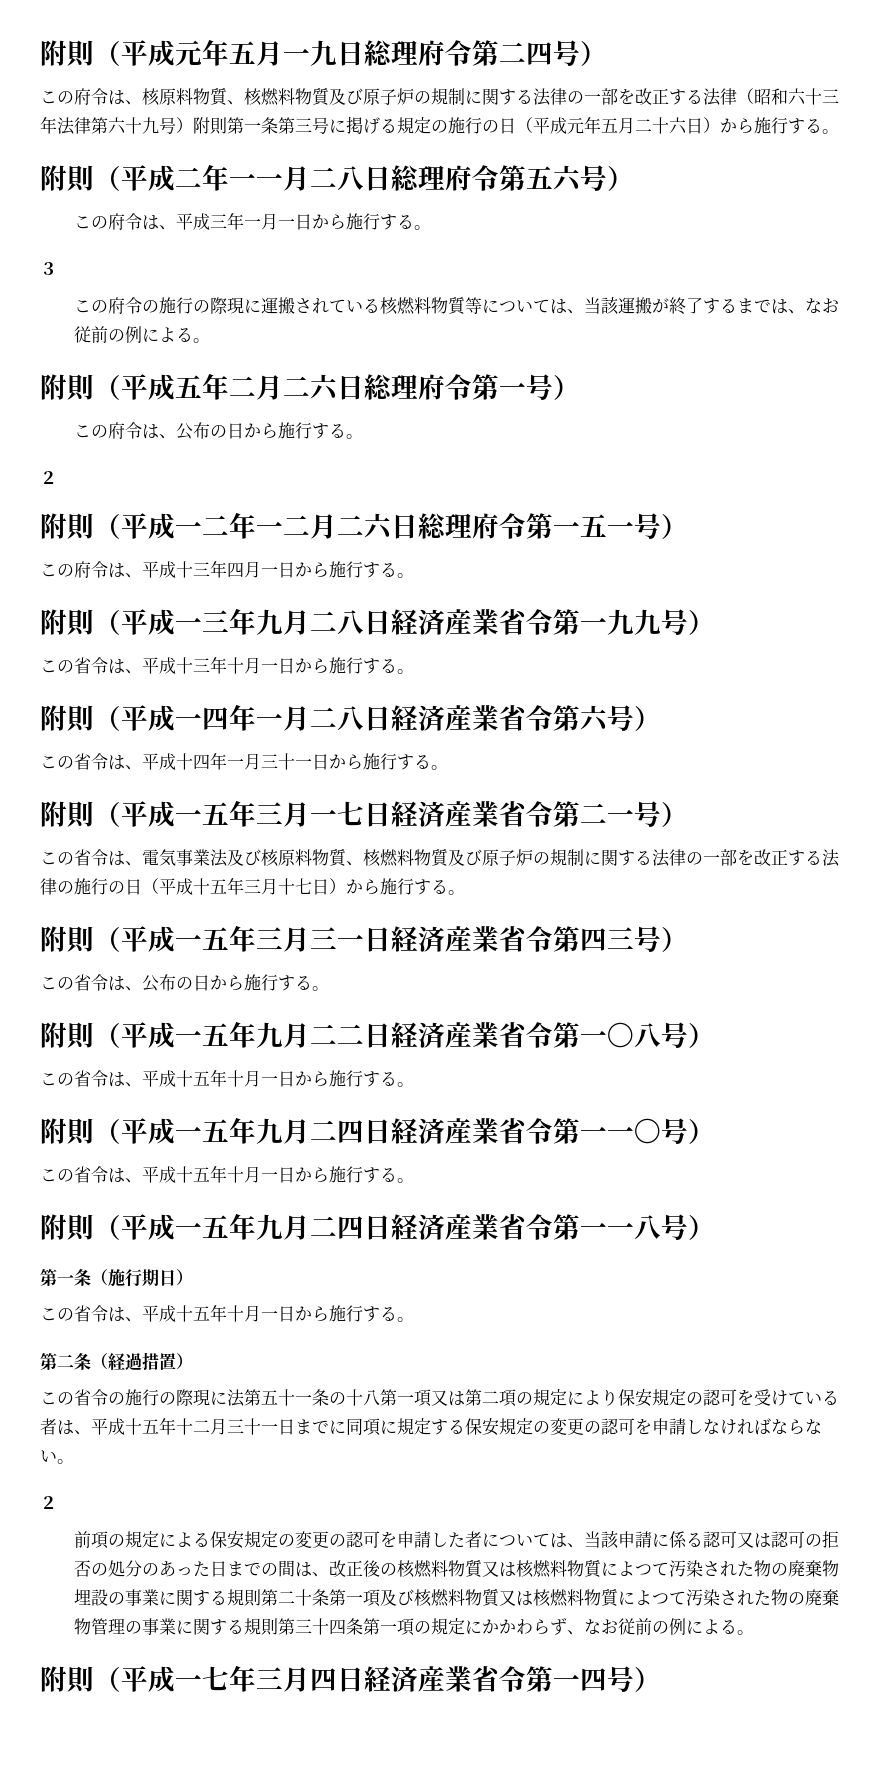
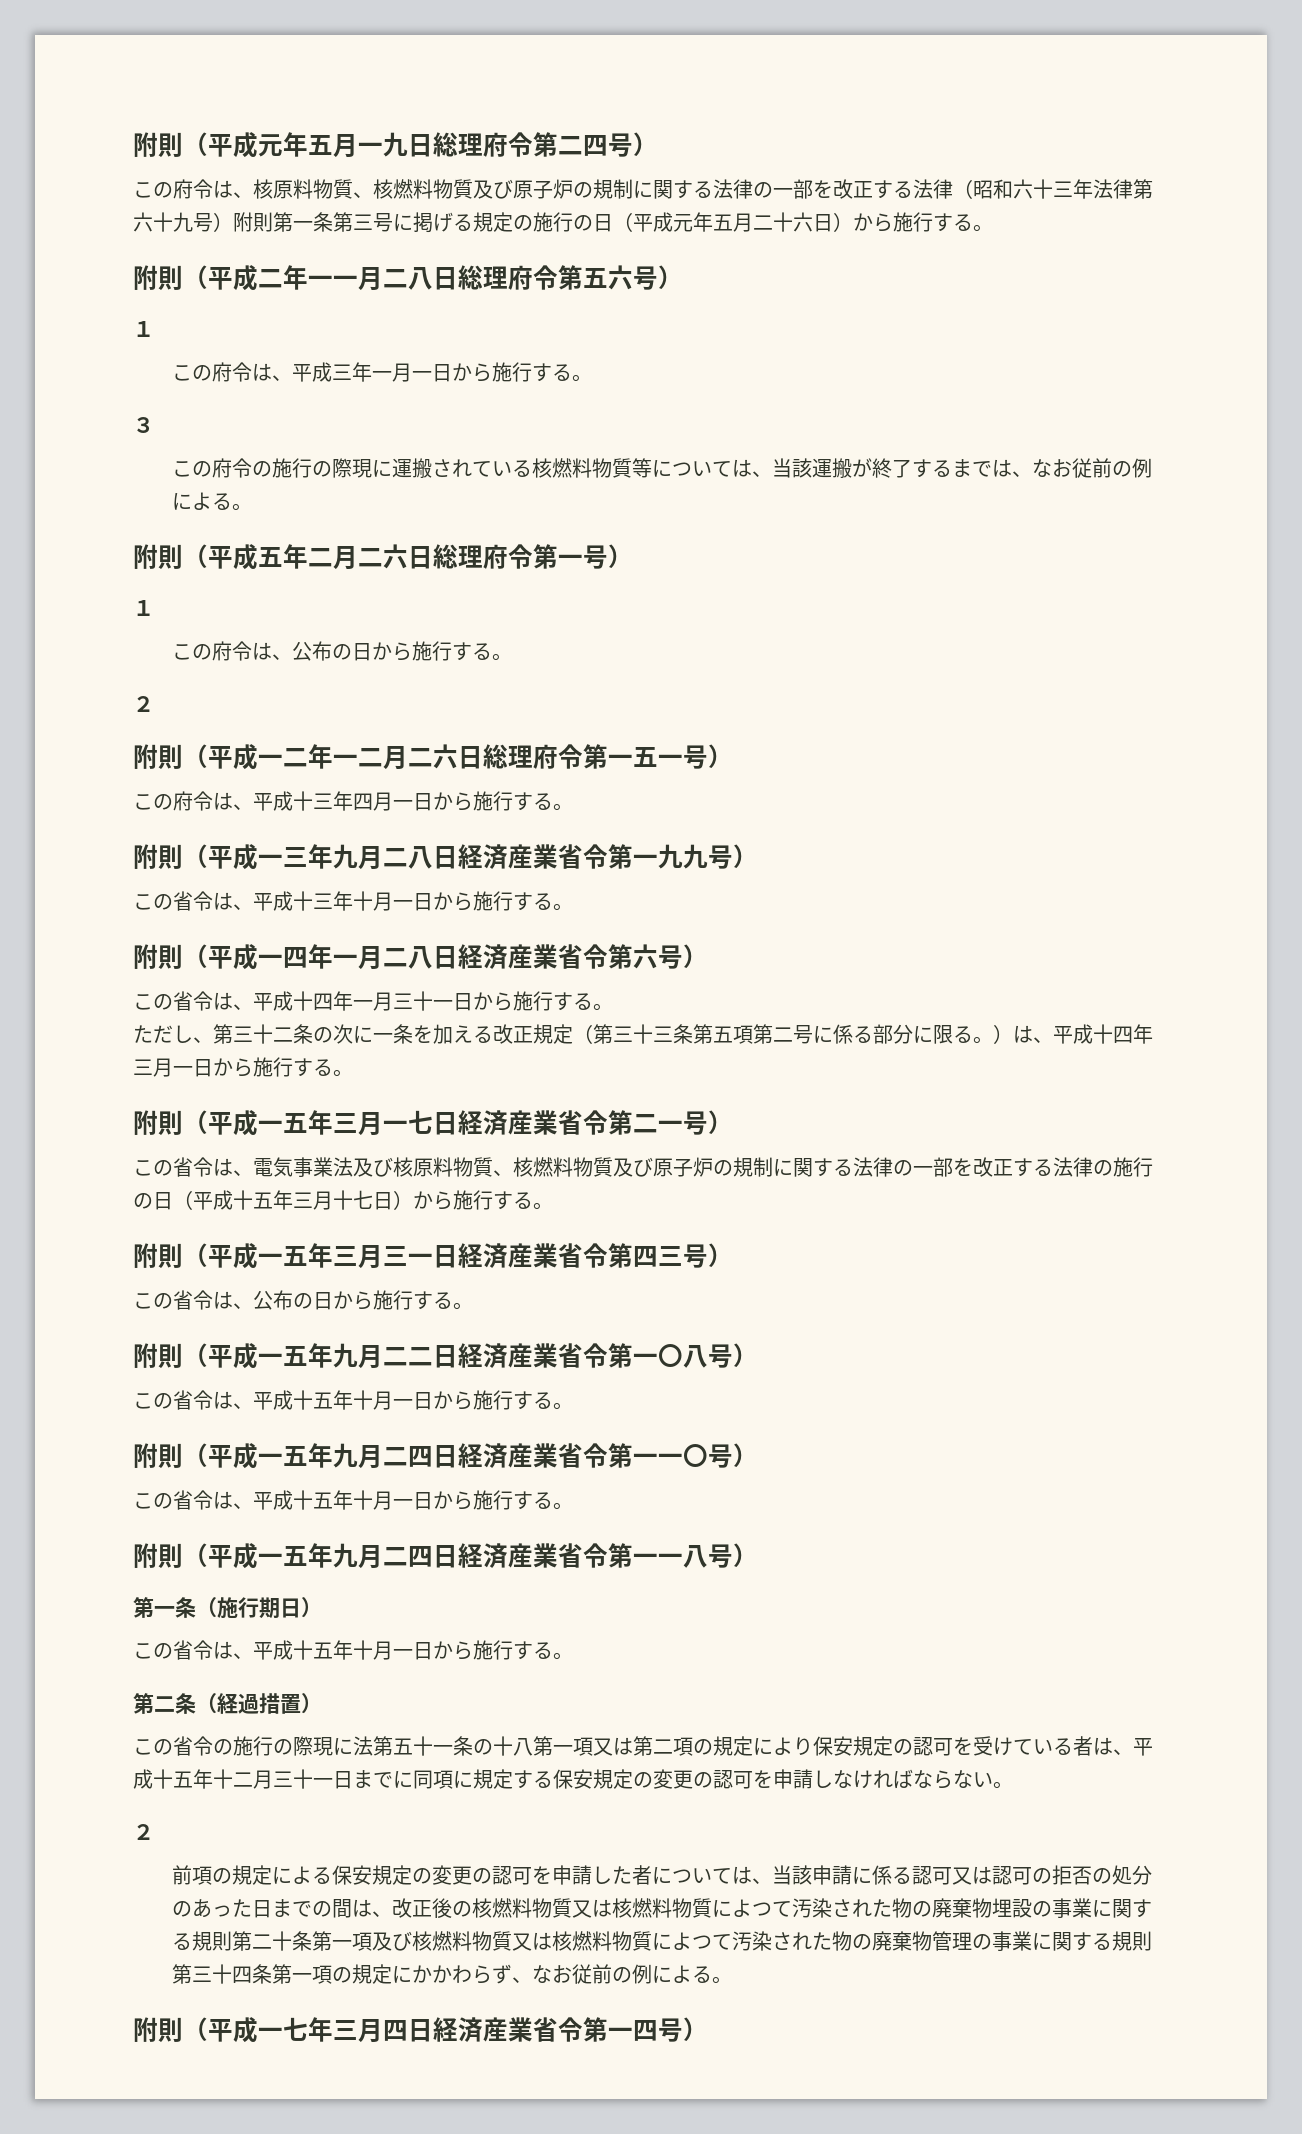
  附則（平成二年一一月二八日総理府令第五六号）
+ １
  附則（平成五年二月二六日総理府令第一号）
+ １
+ ただし、第三十二条の次に一条を加える改正規定（第三十三条第五項第二号に係る部分に限る。）は、平成十四年三月一日から施行する。

